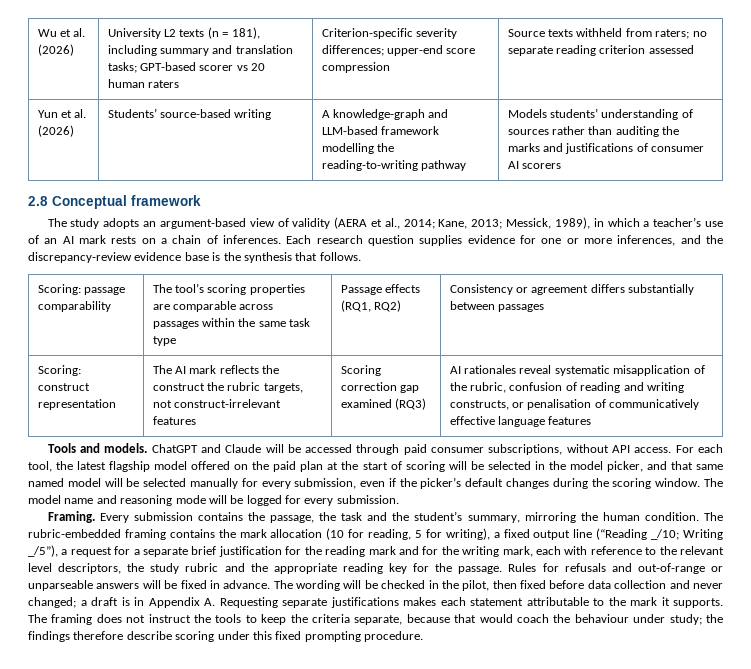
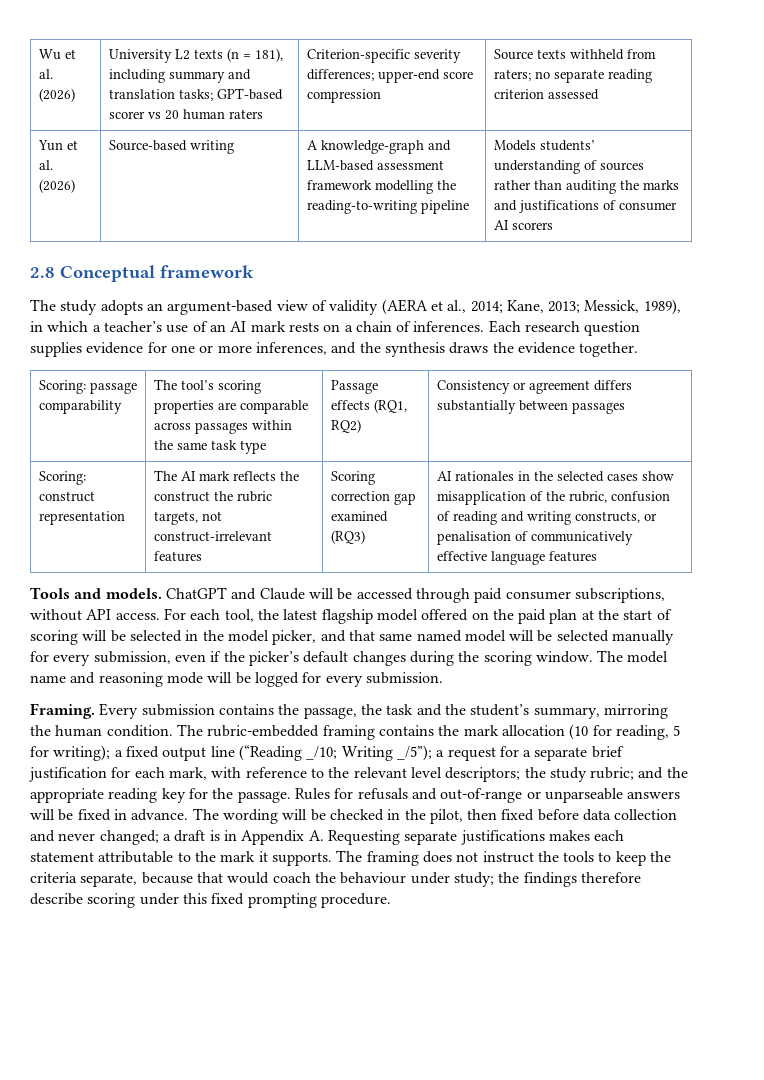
- Yun et al. (2026) | Students’ source-based writing | A knowledge-graph and LLM-based framework modelling the reading-to-writing pathway | Models students’ understanding of sources rather than auditing the marks and justifications of consumer AI scorers
+ Yun et al. (2026) | Source-based writing | A knowledge-graph and LLM-based assessment framework modelling the reading-to-writing pipeline | Models students’ understanding of sources rather than auditing the marks and justifications of consumer AI scorers
- Each research question supplies evidence for one or more inferences, and the discrepancy-review evidence base is the synthesis that follows.
+ Each research question supplies evidence for one or more inferences, and the synthesis draws the evidence together.
- AI rationales reveal systematic misapplication of the rubric, confusion of reading and writing constructs, or penalisation of communicatively effective language features
+ AI rationales in the selected cases show misapplication of the rubric, confusion of reading and writing constructs, or penalisation of communicatively effective language features
- The rubric-embedded framing contains the mark allocation (10 for reading, 5 for writing), a fixed output line (“Reading _/10; Writing _/5”), a request for a separate brief justification for the reading mark and for the writing mark, each with reference to the relevant level descriptors, the study rubric and the appropriate reading key for the passage.
+ The rubric-embedded framing contains the mark allocation (10 for reading, 5 for writing); a fixed output line (“Reading _/10; Writing _/5”); a request for a separate brief justification for each mark, with reference to the relevant level descriptors; the study rubric; and the appropriate reading key for the passage.

